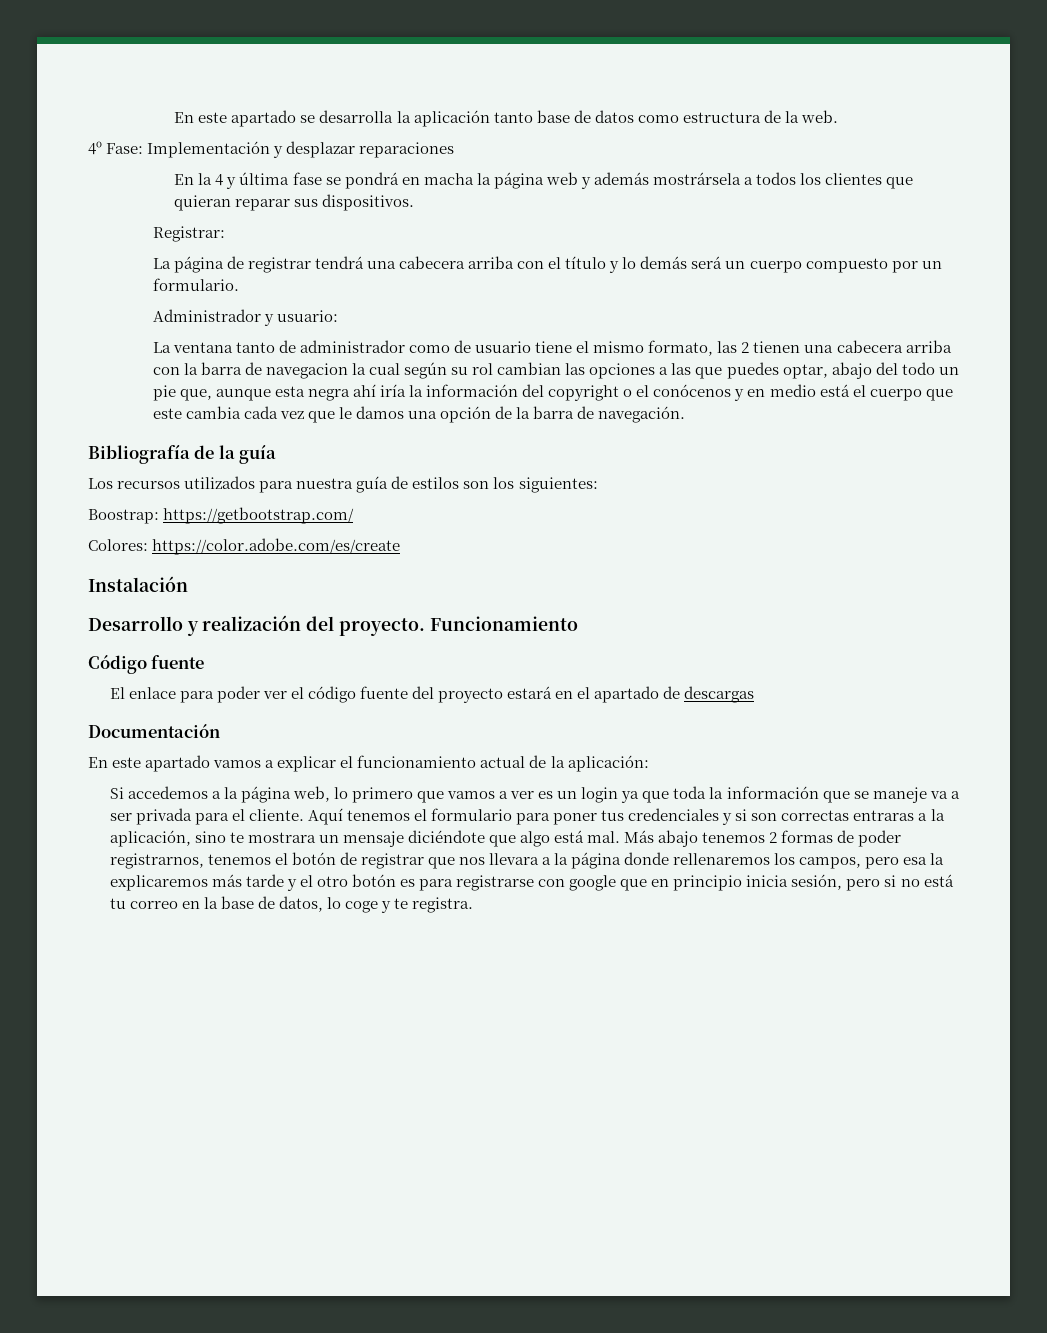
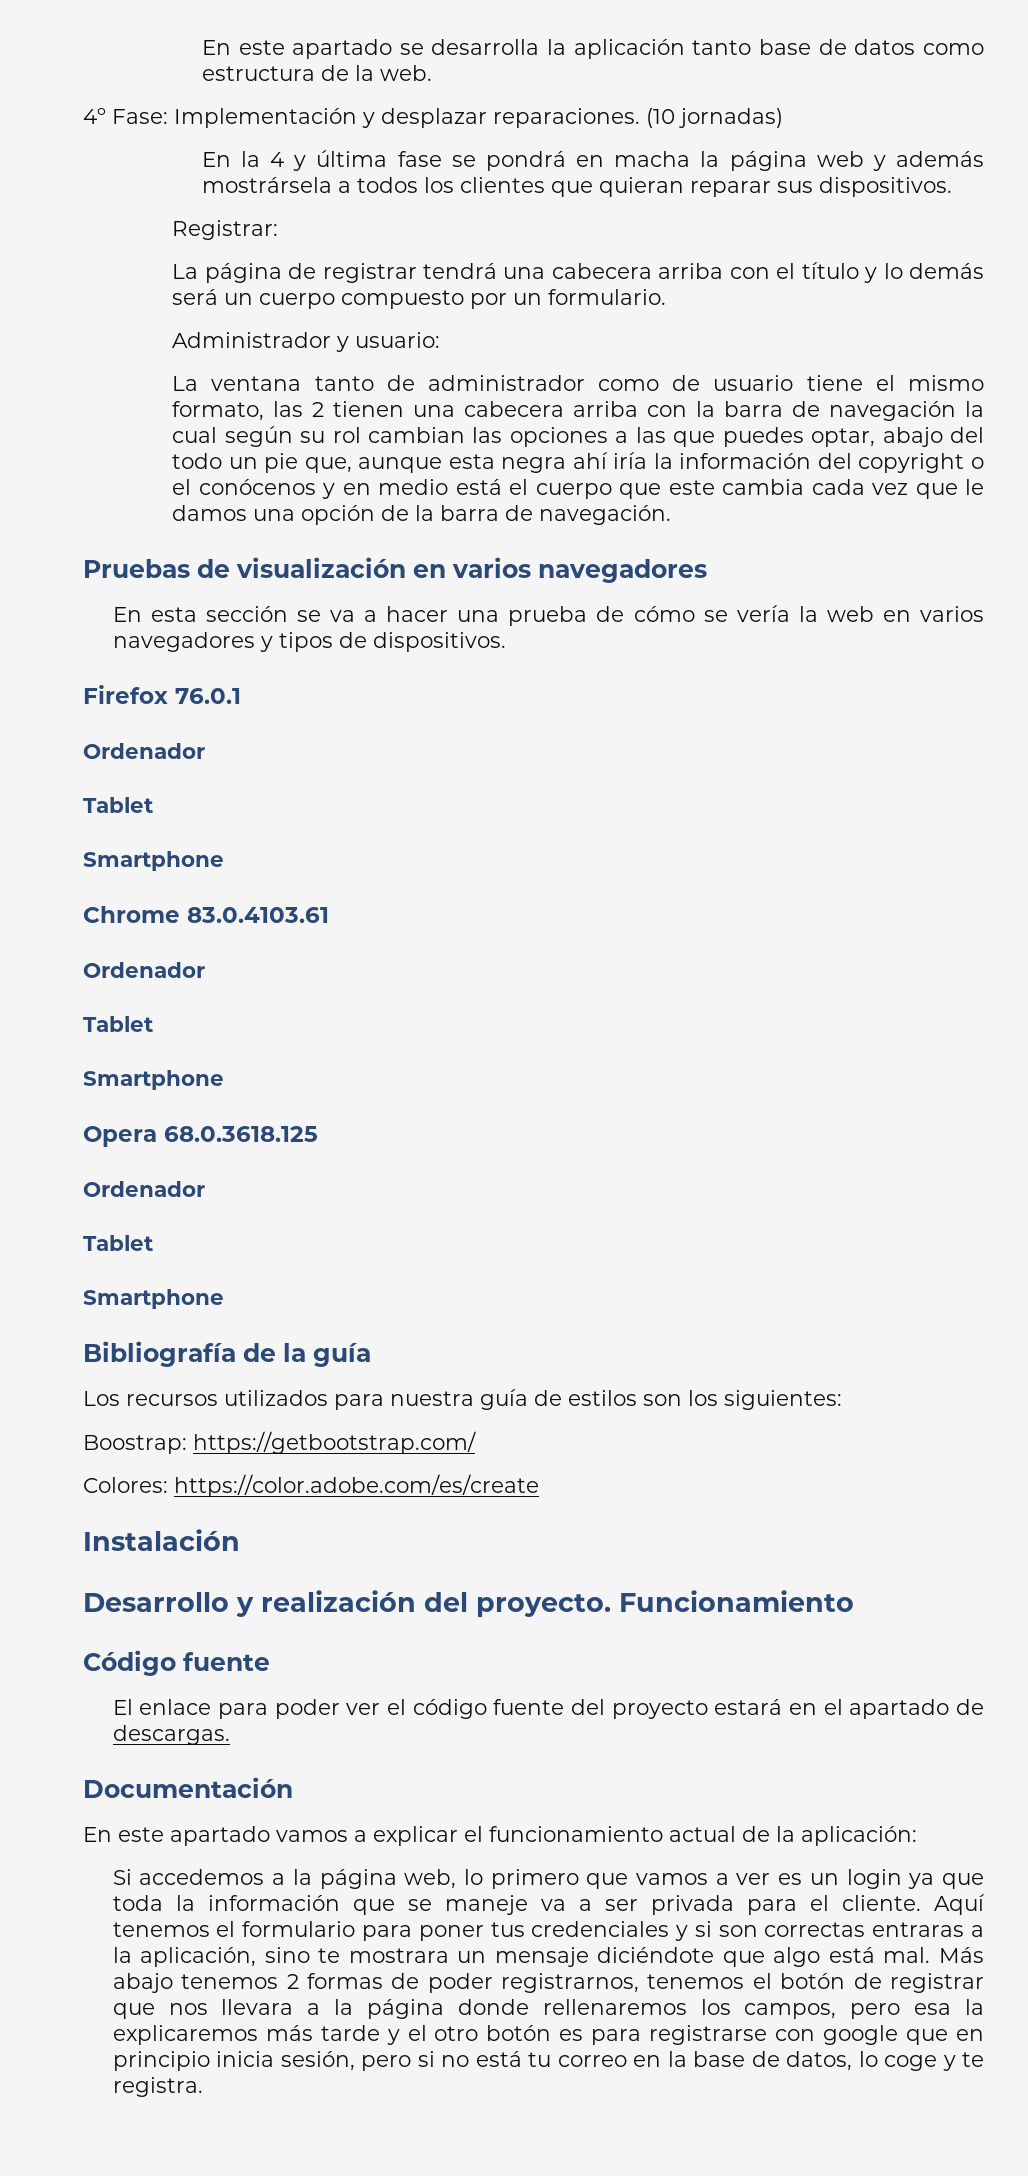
- 4º Fase: Implementación y desplazar reparaciones
+ 4º Fase: Implementación y desplazar reparaciones. (10 jornadas)
- La ventana tanto de administrador como de usuario tiene el mismo formato, las 2 tienen una cabecera arriba con la barra de navegacion la cual según su rol cambian las opciones a las que puedes optar, abajo del todo un pie que, aunque esta negra ahí iría la información del copyright o el conócenos y en medio está el cuerpo que este cambia cada vez que le damos una opción de la barra de navegación.
+ La ventana tanto de administrador como de usuario tiene el mismo formato, las 2 tienen una cabecera arriba con la barra de navegación la cual según su rol cambian las opciones a las que puedes optar, abajo del todo un pie que, aunque esta negra ahí iría la información del copyright o el conócenos y en medio está el cuerpo que este cambia cada vez que le damos una opción de la barra de navegación.
+ Pruebas de visualización en varios navegadores
+ En esta sección se va a hacer una prueba de cómo se vería la web en varios navegadores y tipos de dispositivos.
+ Firefox 76.0.1
+ Ordenador
+ Tablet
+ Smartphone
+ Chrome 83.0.4103.61
+ Ordenador
+ Tablet
+ Smartphone
+ Opera 68.0.3618.125
+ Ordenador
+ Tablet
+ Smartphone
- El enlace para poder ver el código fuente del proyecto estará en el apartado de descargas
+ El enlace para poder ver el código fuente del proyecto estará en el apartado de descargas.

